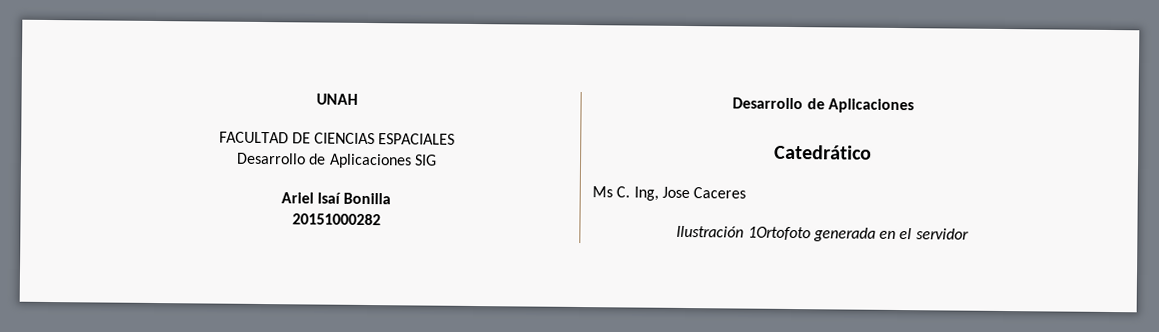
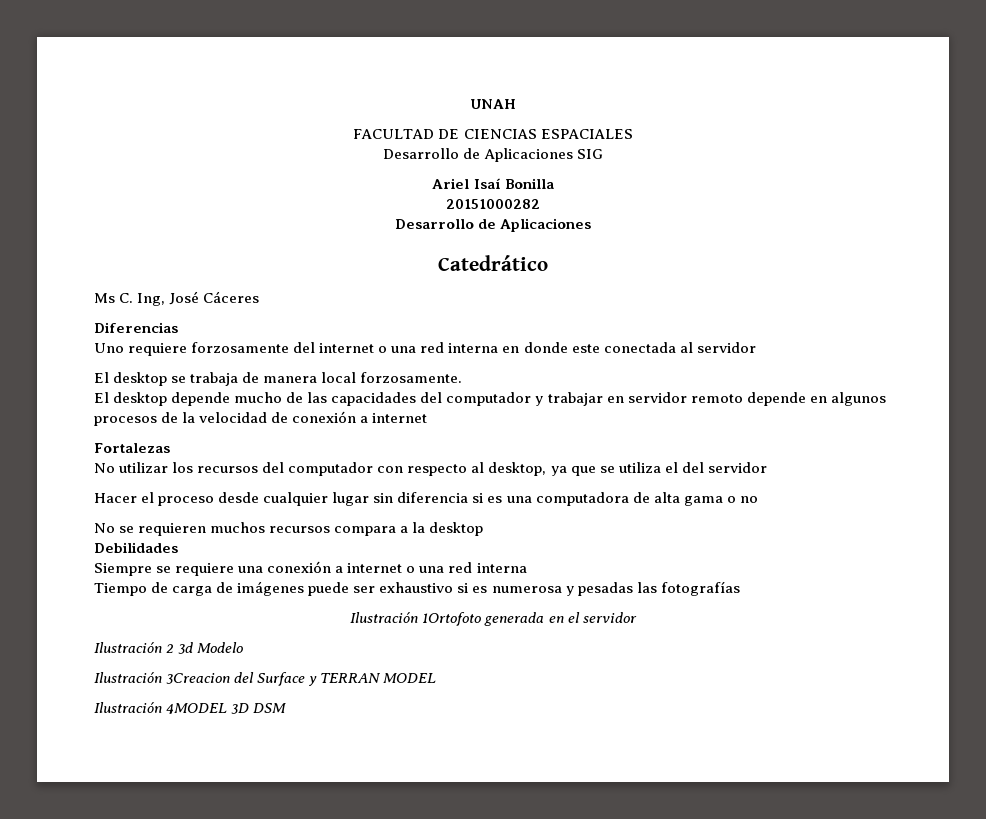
- Ms C. Ing, Jose Caceres
+ Ms C. Ing, José Cáceres
+ Diferencias
+ Uno requiere forzosamente del internet o una red interna en donde este conectada al servidor
+ El desktop se trabaja de manera local forzosamente.
+ El desktop depende mucho de las capacidades del computador y trabajar en servidor remoto depende en algunos procesos de la velocidad de conexión a internet
+ Fortalezas
+ No utilizar los recursos del computador con respecto al desktop, ya que se utiliza el del servidor
+ Hacer el proceso desde cualquier lugar sin diferencia si es una computadora de alta gama o no
+ No se requieren muchos recursos compara a la desktop
+ Debilidades
+ Siempre se requiere una conexión a internet o una red interna
+ Tiempo de carga de imágenes puede ser exhaustivo si es numerosa y pesadas las fotografías
+ Ilustración 2 3d Modelo
+ Ilustración 3Creacion del Surface y TERRAN MODEL
+ Ilustración 4MODEL 3D DSM

